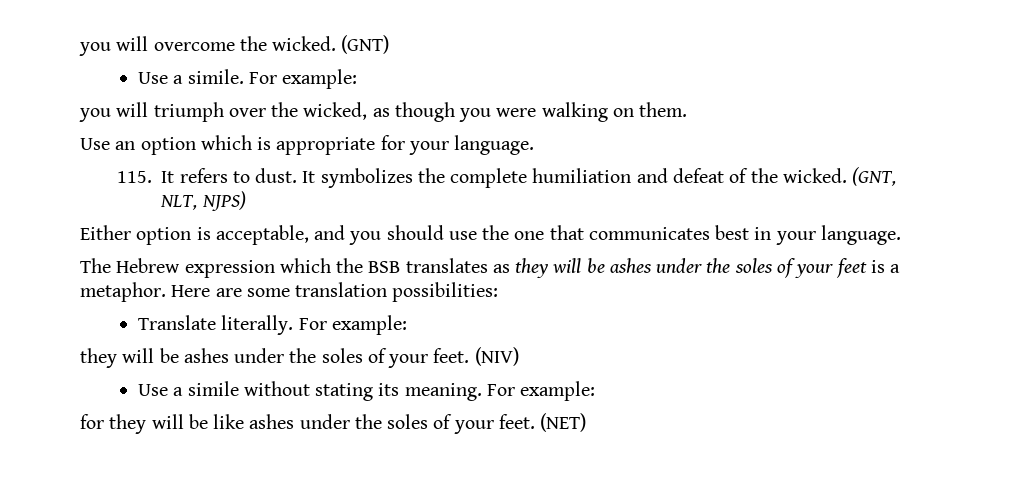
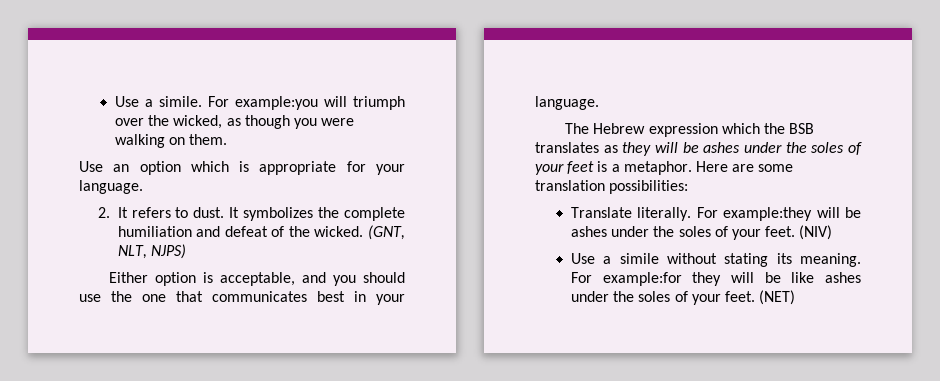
- you will overcome the wicked. (GNT)
- Use a simile. For example:
- you will triumph over the wicked, as though you were walking on them.
+ Use a simile. For example:you will triumph over the wicked, as though you were walking on them.
- 115. It refers to dust.
+ 2. It refers to dust.
- Translate literally. For example:
- they will be ashes under the soles of your feet.
+ Translate literally. For example:they will be ashes under the soles of your feet.
- Use a simile without stating its meaning. For example:
- for they will be like ashes under the soles of your feet.
+ Use a simile without stating its meaning. For example:for they will be like ashes under the soles of your feet.

